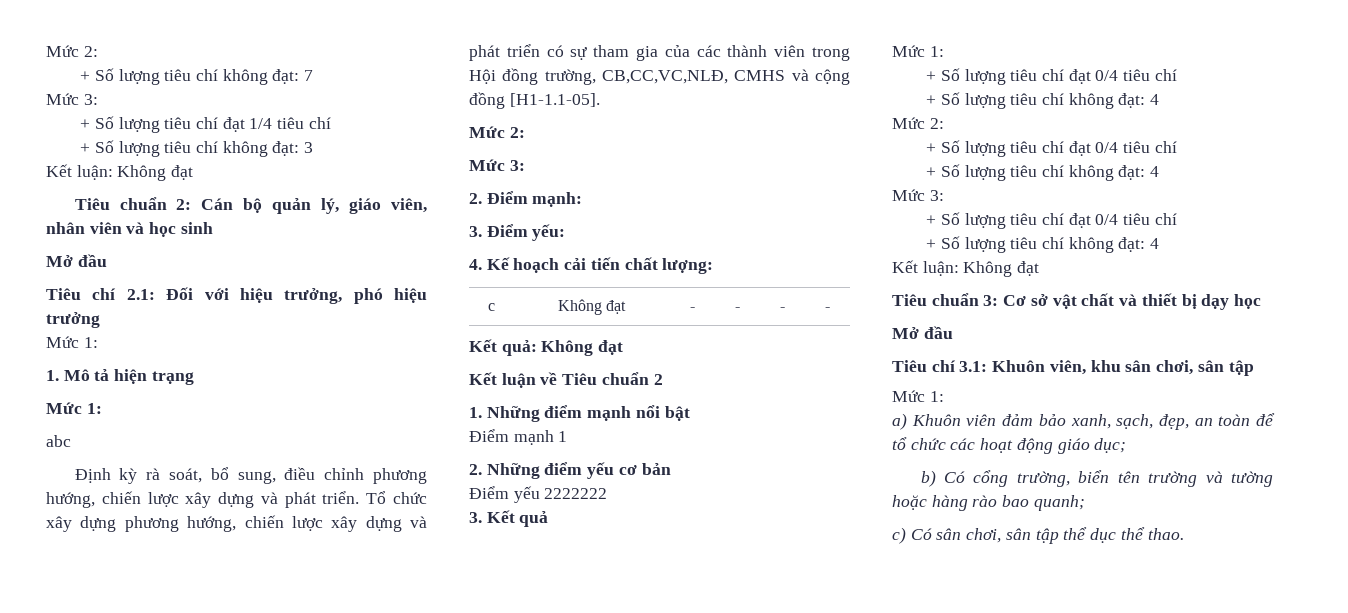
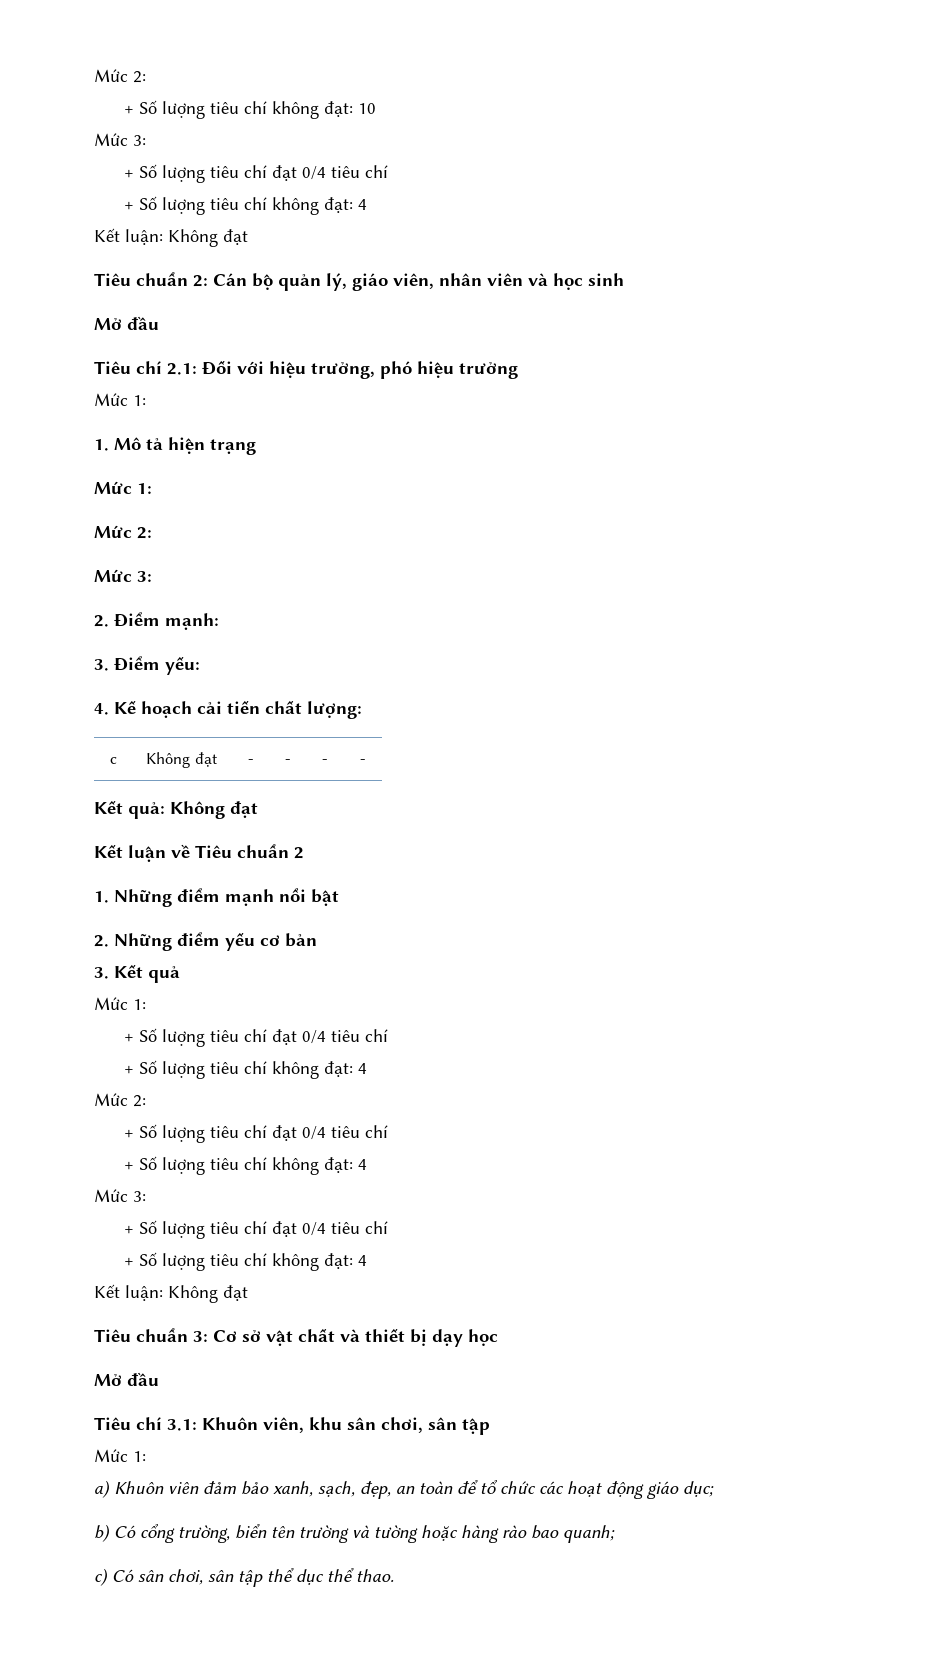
- + Số lượng tiêu chí không đạt: 7
+ + Số lượng tiêu chí không đạt: 10
  Mức 3:
- + Số lượng tiêu chí đạt 1/4 tiêu chí
- + Số lượng tiêu chí không đạt: 3
+ + Số lượng tiêu chí đạt 0/4 tiêu chí
+ + Số lượng tiêu chí không đạt: 4
- abc
- Định kỳ rà soát, bổ sung, điều chỉnh phương hướng, chiến lược xây dựng và phát triển. Tổ chức xây dựng phương hướng, chiến lược xây dựng và phát triển có sự tham gia của các thành viên trong Hội đồng trường, CB,CC,VC,NLĐ, CMHS và cộng đồng [H1-1.1-05].
- Điểm mạnh 1
- Điểm yếu 2222222

